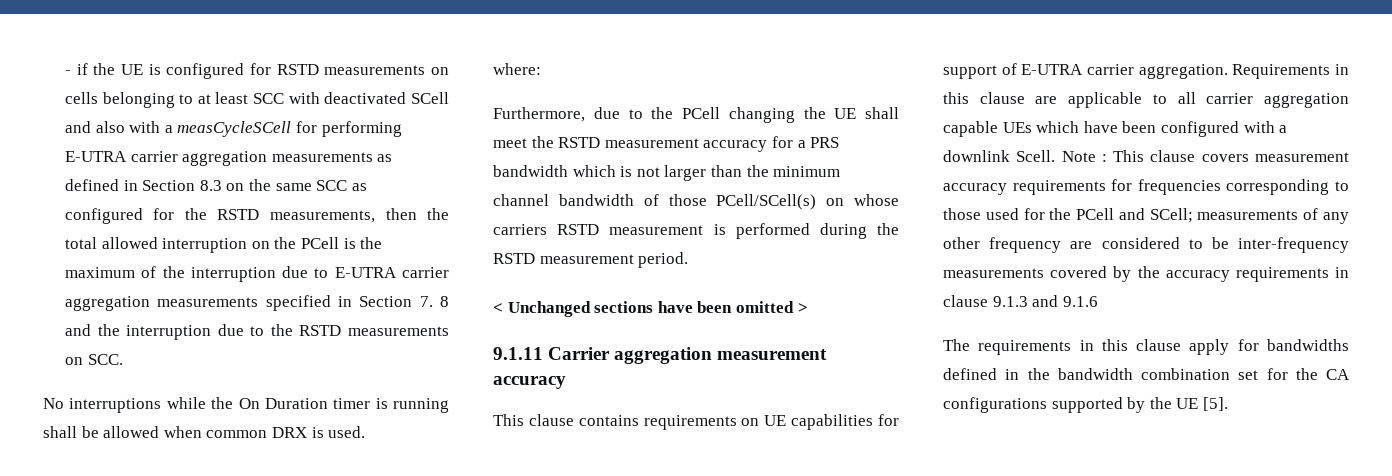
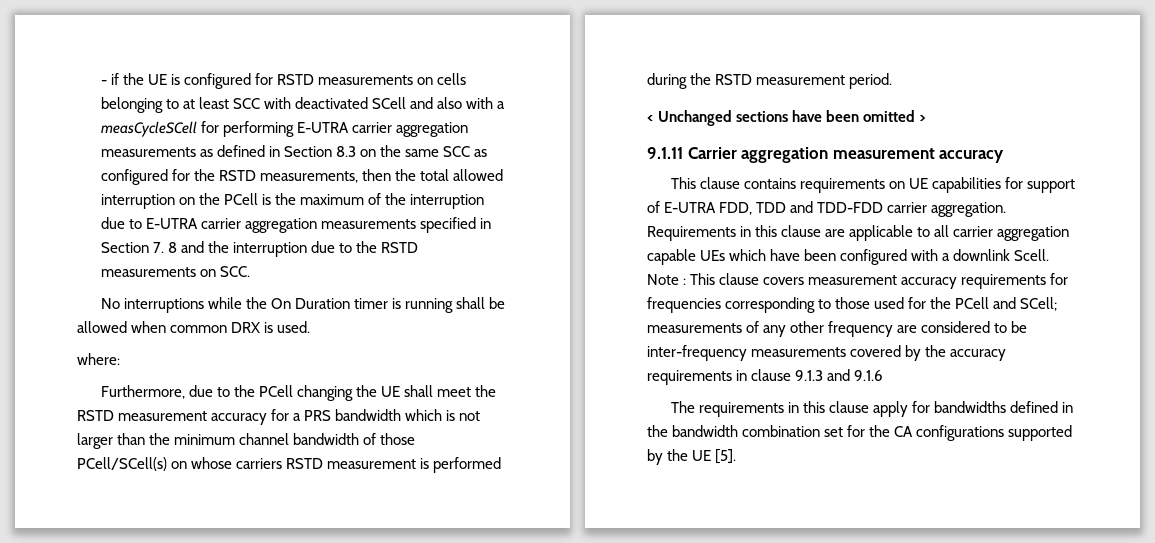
- This clause contains requirements on UE capabilities for support of E-UTRA carrier aggregation.
+ This clause contains requirements on UE capabilities for support of E-UTRA FDD, TDD and TDD-FDD carrier aggregation.

